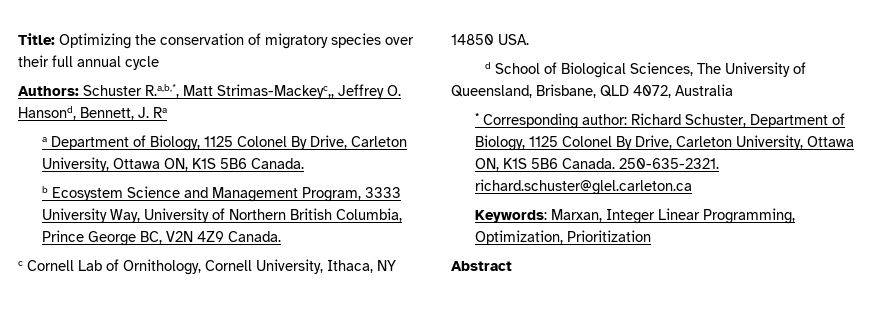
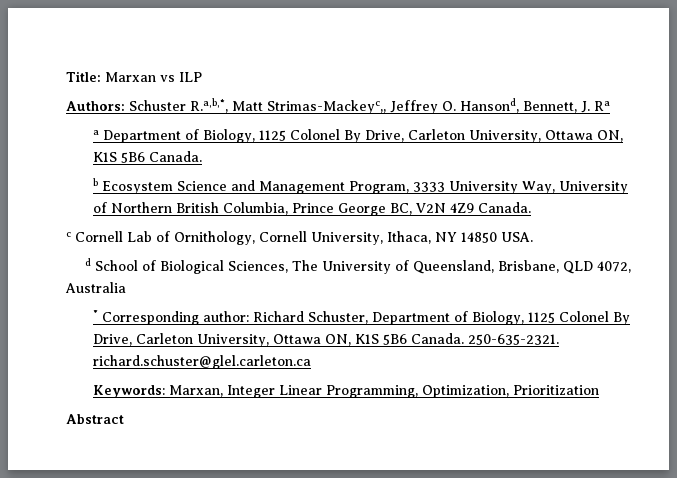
- Title: Optimizing the conservation of migratory species over their full annual cycle
+ Title: Marxan vs ILP

